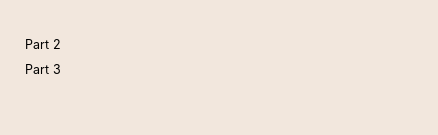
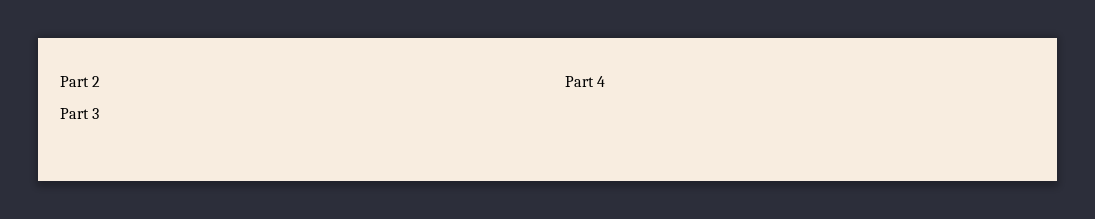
+ Part 4

